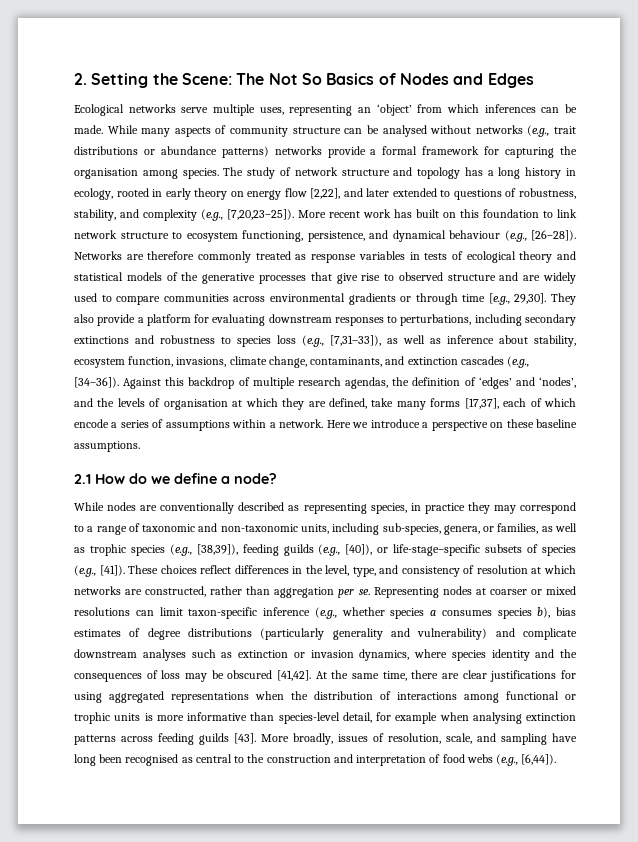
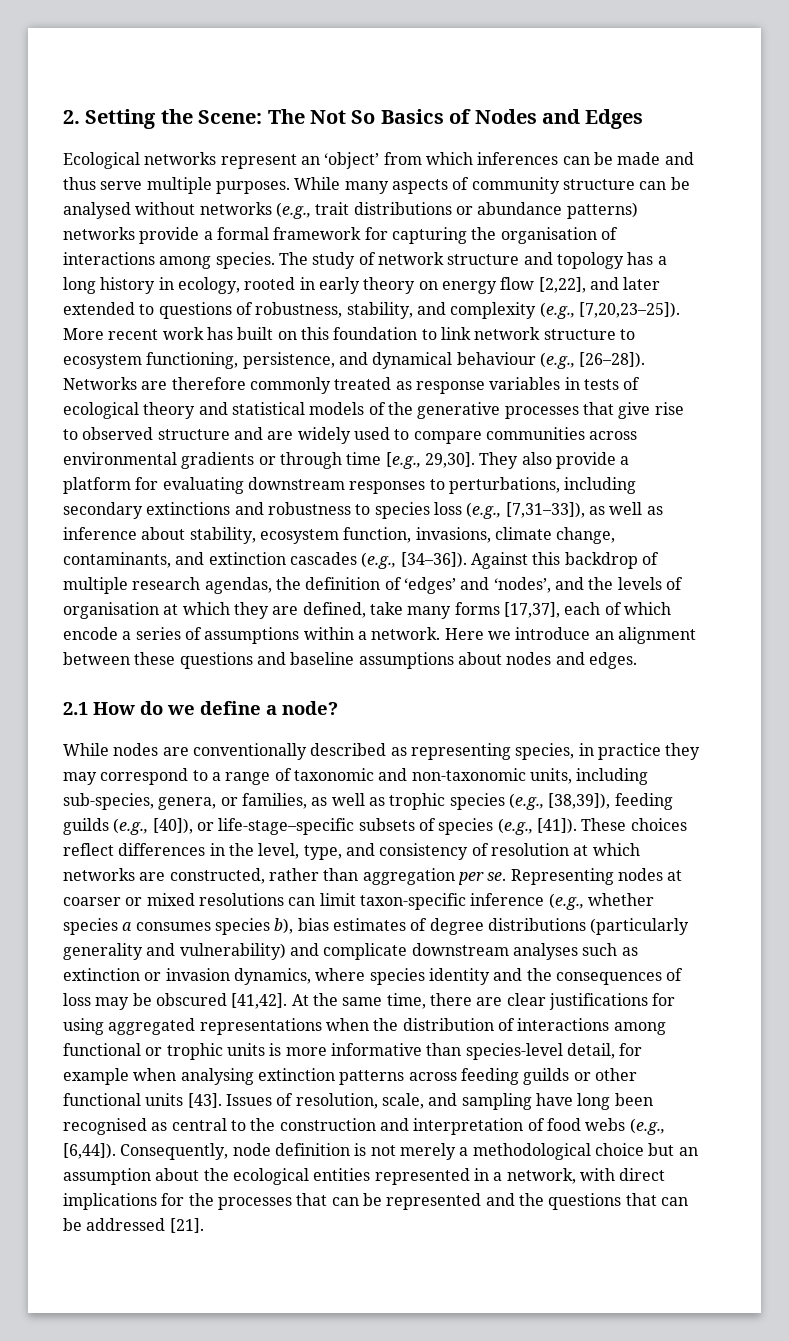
- Ecological networks serve multiple uses, representing an ‘object’ from which inferences can be made.
+ Ecological networks represent an ‘object’ from which inferences can be made and thus serve multiple purposes.
- While many aspects of community structure can be analysed without networks (e.g., trait distributions or abundance patterns) networks provide a formal framework for capturing the organisation among species.
+ While many aspects of community structure can be analysed without networks (e.g., trait distributions or abundance patterns) networks provide a formal framework for capturing the organisation of interactions among species.
- Here we introduce a perspective on these baseline assumptions.
+ Here we introduce an alignment between these questions and baseline assumptions about nodes and edges.
- At the same time, there are clear justifications for using aggregated representations when the distribution of interactions among functional or trophic units is more informative than species-level detail, for example when analysing extinction patterns across feeding guilds [43]. More broadly, issues of resolution, scale, and sampling have long been recognised as central to the construction and interpretation of food webs (e.g., [6,44]).
+ At the same time, there are clear justifications for using aggregated representations when the distribution of interactions among functional or trophic units is more informative than species-level detail, for example when analysing extinction patterns across feeding guilds or other functional units [43]. Issues of resolution, scale, and sampling have long been recognised as central to the construction and interpretation of food webs (e.g., [6,44]).
+ Consequently, node definition is not merely a methodological choice but an assumption about the ecological entities represented in a network, with direct implications for the processes that can be represented and the questions that can be addressed [21].

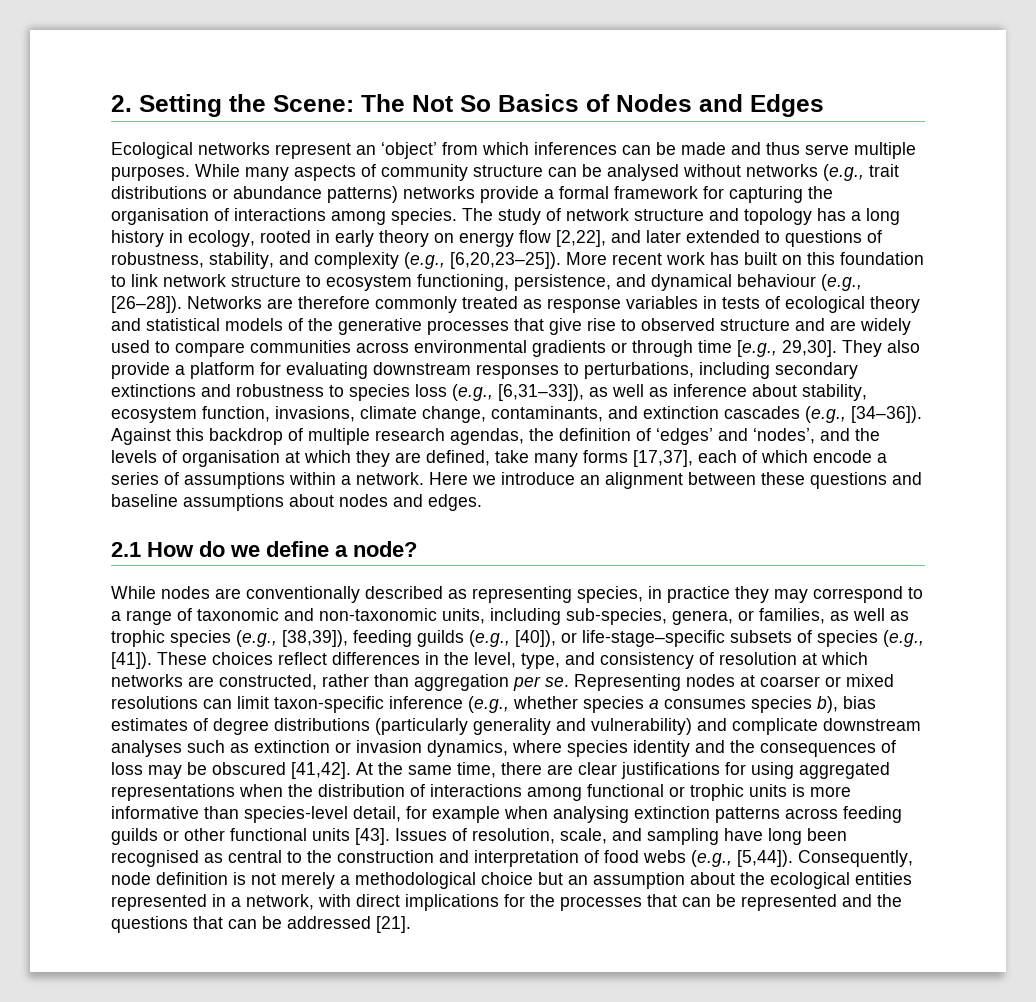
- The study of network structure and topology has a long history in ecology, rooted in early theory on energy flow [2,22], and later extended to questions of robustness, stability, and complexity (e.g., [7,20,23–25]).
+ The study of network structure and topology has a long history in ecology, rooted in early theory on energy flow [2,22], and later extended to questions of robustness, stability, and complexity (e.g., [6,20,23–25]).
- They also provide a platform for evaluating downstream responses to perturbations, including secondary extinctions and robustness to species loss (e.g., [7,31–33]), as well as inference about stability, ecosystem function, invasions, climate change, contaminants, and extinction cascades (e.g., [34–36]).
+ They also provide a platform for evaluating downstream responses to perturbations, including secondary extinctions and robustness to species loss (e.g., [6,31–33]), as well as inference about stability, ecosystem function, invasions, climate change, contaminants, and extinction cascades (e.g., [34–36]).
- Issues of resolution, scale, and sampling have long been recognised as central to the construction and interpretation of food webs (e.g., [6,44]).
+ Issues of resolution, scale, and sampling have long been recognised as central to the construction and interpretation of food webs (e.g., [5,44]).

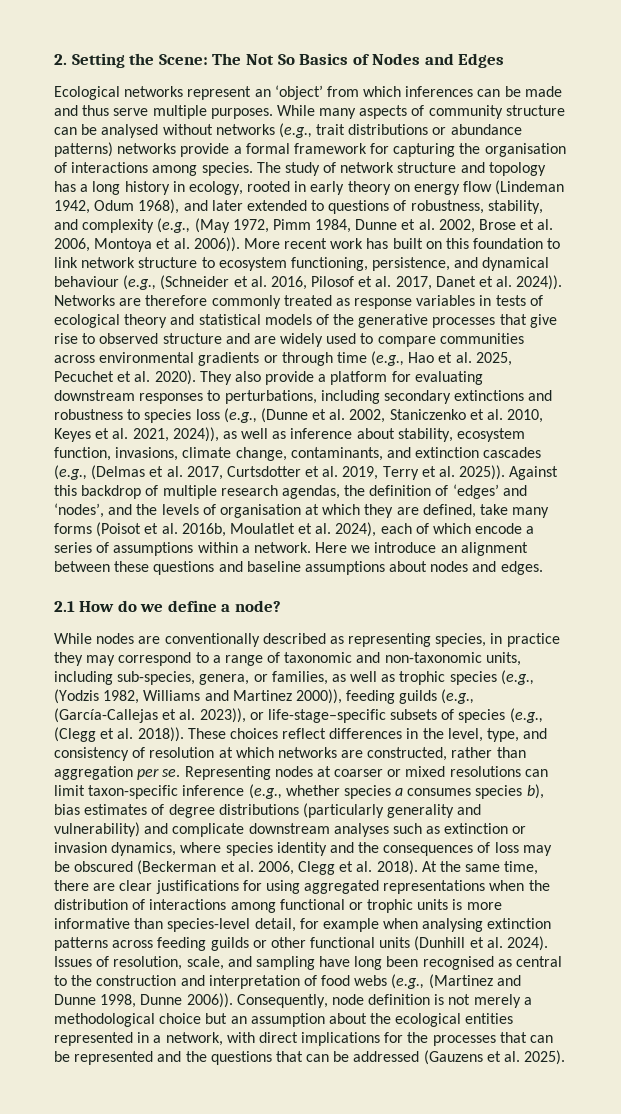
- The study of network structure and topology has a long history in ecology, rooted in early theory on energy flow [2,22], and later extended to questions of robustness, stability, and complexity (e.g., [6,20,23–25]).
+ The study of network structure and topology has a long history in ecology, rooted in early theory on energy flow (Lindeman 1942, Odum 1968), and later extended to questions of robustness, stability, and complexity (e.g., (May 1972, Pimm 1984, Dunne et al. 2002, Brose et al. 2006, Montoya et al. 2006)).
- More recent work has built on this foundation to link network structure to ecosystem functioning, persistence, and dynamical behaviour (e.g., [26–28]).
+ More recent work has built on this foundation to link network structure to ecosystem functioning, persistence, and dynamical behaviour (e.g., (Schneider et al. 2016, Pilosof et al. 2017, Danet et al. 2024)).
- Networks are therefore commonly treated as response variables in tests of ecological theory and statistical models of the generative processes that give rise to observed structure and are widely used to compare communities across environmental gradients or through time [e.g., 29,30].
+ Networks are therefore commonly treated as response variables in tests of ecological theory and statistical models of the generative processes that give rise to observed structure and are widely used to compare communities across environmental gradients or through time (e.g., Hao et al. 2025, Pecuchet et al. 2020).
- They also provide a platform for evaluating downstream responses to perturbations, including secondary extinctions and robustness to species loss (e.g., [6,31–33]), as well as inference about stability, ecosystem function, invasions, climate change, contaminants, and extinction cascades (e.g., [34–36]).
+ They also provide a platform for evaluating downstream responses to perturbations, including secondary extinctions and robustness to species loss (e.g., (Dunne et al. 2002, Staniczenko et al. 2010, Keyes et al. 2021, 2024)), as well as inference about stability, ecosystem function, invasions, climate change, contaminants, and extinction cascades (e.g., (Delmas et al. 2017, Curtsdotter et al. 2019, Terry et al. 2025)).
- Against this backdrop of multiple research agendas, the definition of ‘edges’ and ‘nodes’, and the levels of organisation at which they are defined, take many forms [17,37], each of which encode a series of assumptions within a network.
+ Against this backdrop of multiple research agendas, the definition of ‘edges’ and ‘nodes’, and the levels of organisation at which they are defined, take many forms (Poisot et al. 2016b, Moulatlet et al. 2024), each of which encode a series of assumptions within a network.
- While nodes are conventionally described as representing species, in practice they may correspond to a range of taxonomic and non-taxonomic units, including sub-species, genera, or families, as well as trophic species (e.g., [38,39]), feeding guilds (e.g., [40]), or life-stage–specific subsets of species (e.g., [41]).
+ While nodes are conventionally described as representing species, in practice they may correspond to a range of taxonomic and non-taxonomic units, including sub-species, genera, or families, as well as trophic species (e.g., (Yodzis 1982, Williams and Martinez 2000)), feeding guilds (e.g., (García-Callejas et al. 2023)), or life-stage–specific subsets of species (e.g., (Clegg et al. 2018)).
- Representing nodes at coarser or mixed resolutions can limit taxon-specific inference (e.g., whether species a consumes species b), bias estimates of degree distributions (particularly generality and vulnerability) and complicate downstream analyses such as extinction or invasion dynamics, where species identity and the consequences of loss may be obscured [41,42].
+ Representing nodes at coarser or mixed resolutions can limit taxon-specific inference (e.g., whether species a consumes species b), bias estimates of degree distributions (particularly generality and vulnerability) and complicate downstream analyses such as extinction or invasion dynamics, where species identity and the consequences of loss may be obscured (Beckerman et al. 2006, Clegg et al. 2018).
- At the same time, there are clear justifications for using aggregated representations when the distribution of interactions among functional or trophic units is more informative than species-level detail, for example when analysing extinction patterns across feeding guilds or other functional units [43].
+ At the same time, there are clear justifications for using aggregated representations when the distribution of interactions among functional or trophic units is more informative than species-level detail, for example when analysing extinction patterns across feeding guilds or other functional units (Dunhill et al. 2024).
- Issues of resolution, scale, and sampling have long been recognised as central to the construction and interpretation of food webs (e.g., [5,44]).
+ Issues of resolution, scale, and sampling have long been recognised as central to the construction and interpretation of food webs (e.g., (Martinez and Dunne 1998, Dunne 2006)).
- Consequently, node definition is not merely a methodological choice but an assumption about the ecological entities represented in a network, with direct implications for the processes that can be represented and the questions that can be addressed [21].
+ Consequently, node definition is not merely a methodological choice but an assumption about the ecological entities represented in a network, with direct implications for the processes that can be represented and the questions that can be addressed (Gauzens et al. 2025).

